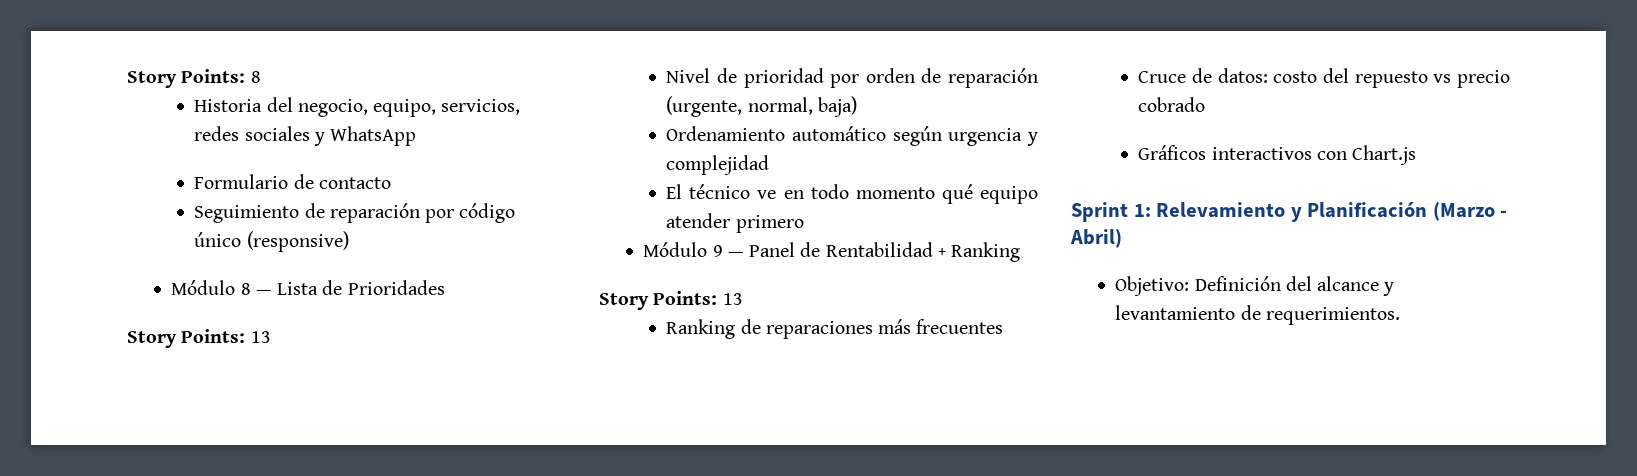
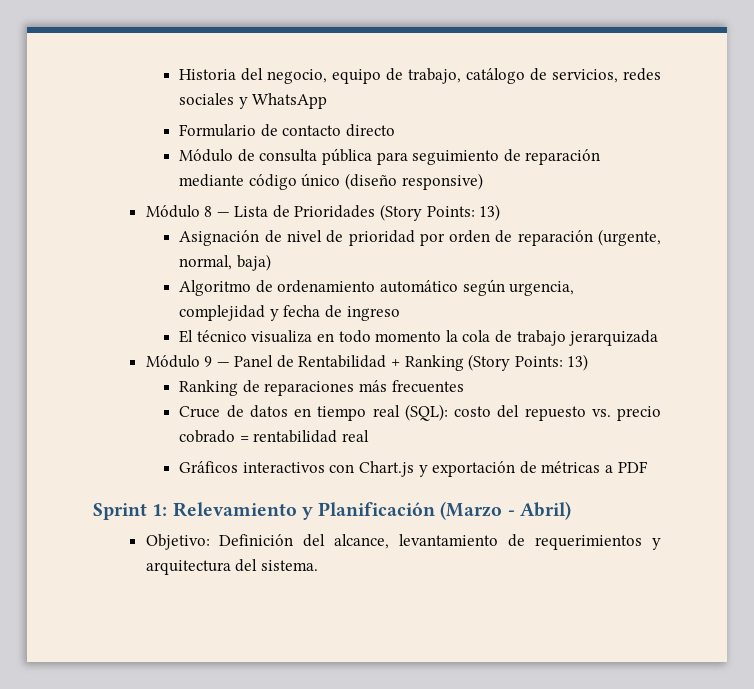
- Story Points: 8
- Historia del negocio, equipo, servicios, redes sociales y WhatsApp
+ Historia del negocio, equipo de trabajo, catálogo de servicios, redes sociales y WhatsApp
- Formulario de contacto
- Seguimiento de reparación por código único (responsive)
+ Formulario de contacto directo
+ Módulo de consulta pública para seguimiento de reparación mediante código único (diseño responsive)
- Módulo 8 — Lista de Prioridades
- Story Points: 13
- Nivel de prioridad por orden de reparación (urgente, normal, baja)
+ Módulo 8 — Lista de Prioridades (Story Points: 13)
+ Asignación de nivel de prioridad por orden de reparación (urgente, normal, baja)
- Ordenamiento automático según urgencia y complejidad
+ Algoritmo de ordenamiento automático según urgencia, complejidad y fecha de ingreso
- El técnico ve en todo momento qué equipo atender primero
+ El técnico visualiza en todo momento la cola de trabajo jerarquizada
- Módulo 9 — Panel de Rentabilidad + Ranking
- Story Points: 13
+ Módulo 9 — Panel de Rentabilidad + Ranking (Story Points: 13)
- Cruce de datos: costo del repuesto vs precio cobrado
+ Cruce de datos en tiempo real (SQL): costo del repuesto vs. precio cobrado = rentabilidad real
- Gráficos interactivos con Chart.js
+ Gráficos interactivos con Chart.js y exportación de métricas a PDF
- Objetivo: Definición del alcance y levantamiento de requerimientos.
+ Objetivo: Definición del alcance, levantamiento de requerimientos y arquitectura del sistema.

